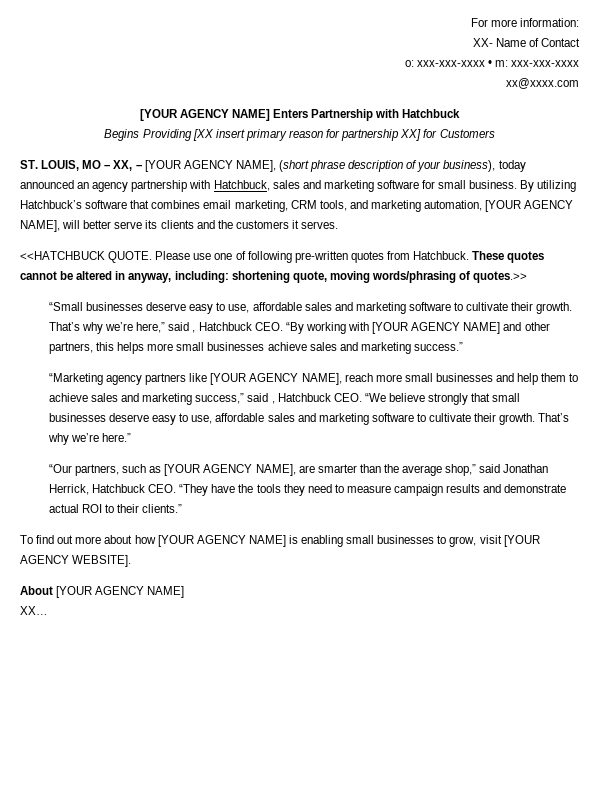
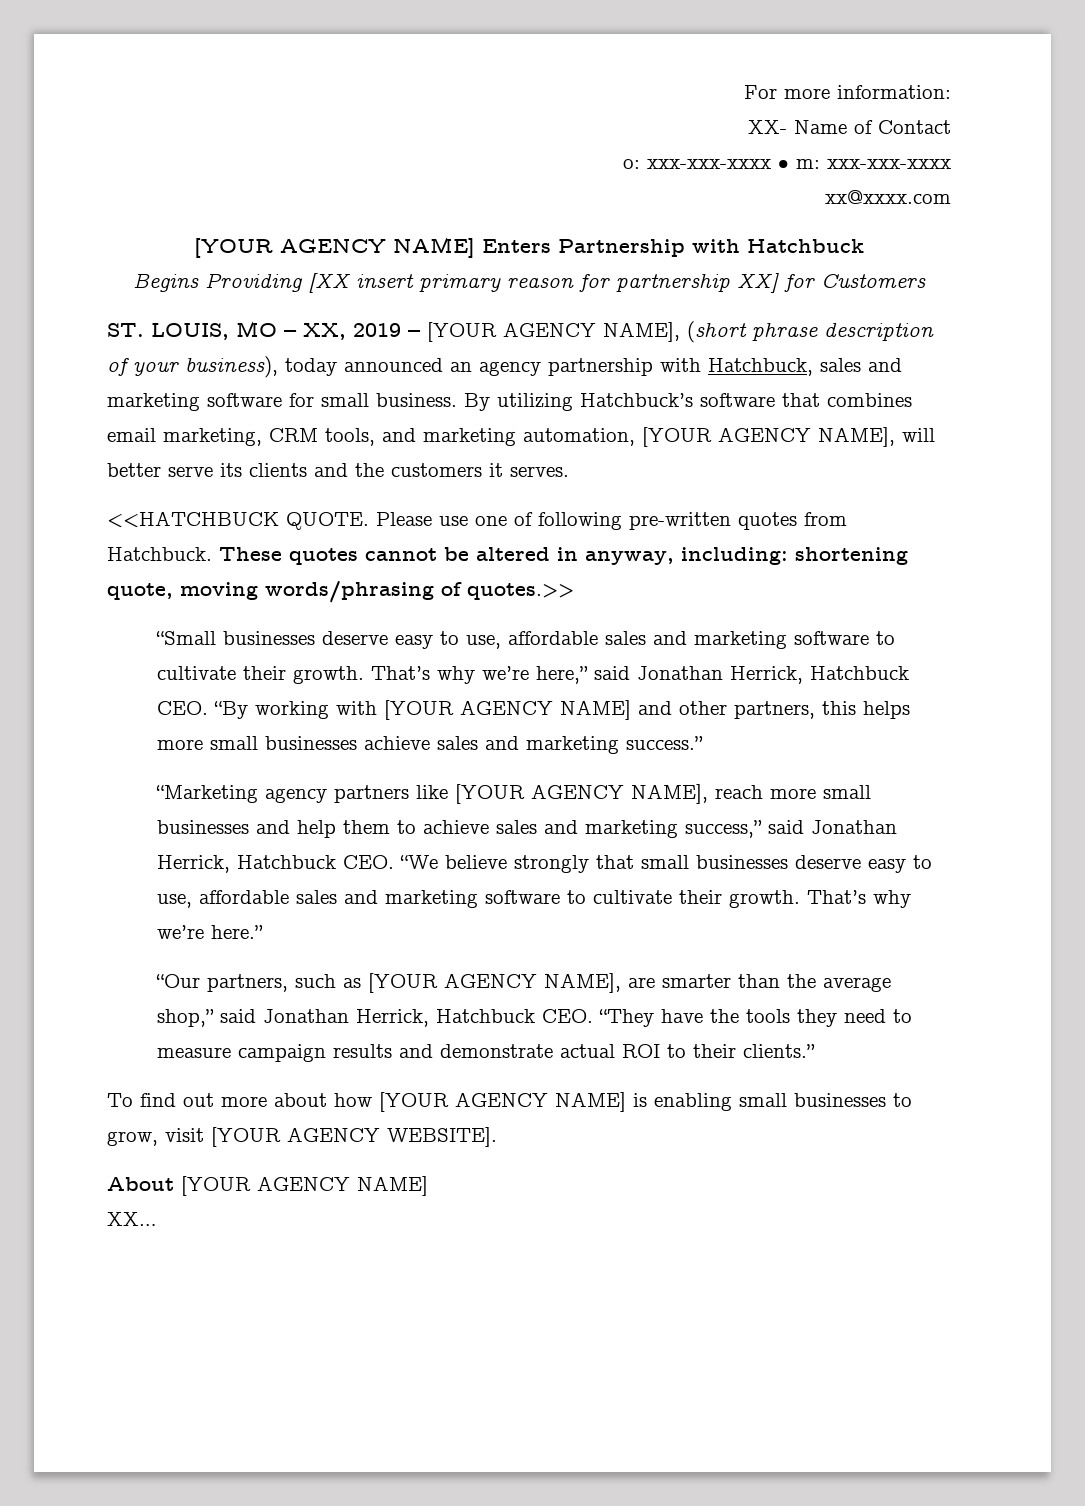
- ST. LOUIS, MO – XX, – [YOUR AGENCY NAME], (short phrase description of your business), today announced an agency partnership with Hatchbuck, sales and marketing software for small business.
+ ST. LOUIS, MO – XX, 2019 – [YOUR AGENCY NAME], (short phrase description of your business), today announced an agency partnership with Hatchbuck, sales and marketing software for small business.
- That’s why we’re here,” said , Hatchbuck CEO. “By working with [YOUR AGENCY NAME] and other partners, this helps more small businesses achieve sales and marketing success.”
+ That’s why we’re here,” said Jonathan Herrick, Hatchbuck CEO. “By working with [YOUR AGENCY NAME] and other partners, this helps more small businesses achieve sales and marketing success.”
- “Marketing agency partners like [YOUR AGENCY NAME], reach more small businesses and help them to achieve sales and marketing success,” said , Hatchbuck CEO. “We believe strongly that small businesses deserve easy to use, affordable sales and marketing software to cultivate their growth.
+ “Marketing agency partners like [YOUR AGENCY NAME], reach more small businesses and help them to achieve sales and marketing success,” said Jonathan Herrick, Hatchbuck CEO. “We believe strongly that small businesses deserve easy to use, affordable sales and marketing software to cultivate their growth.

